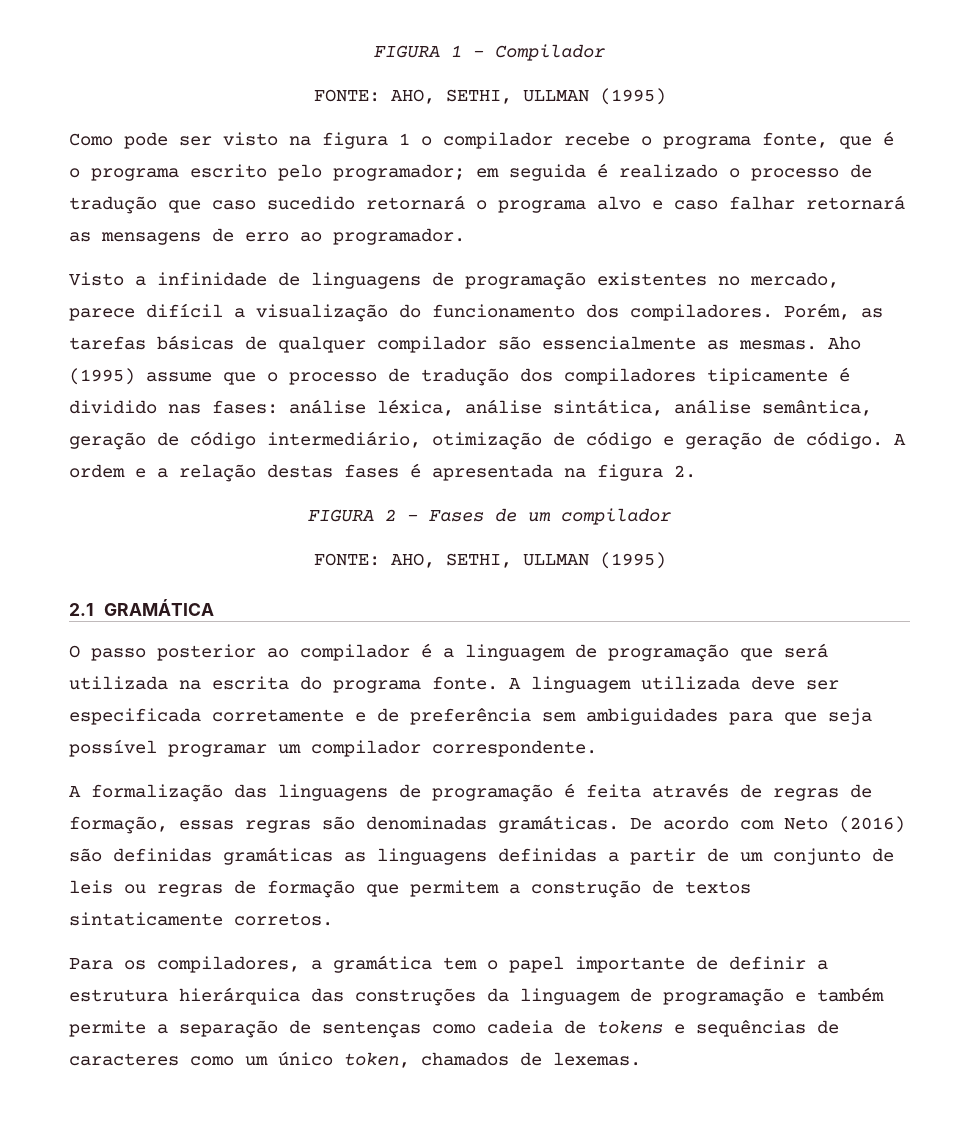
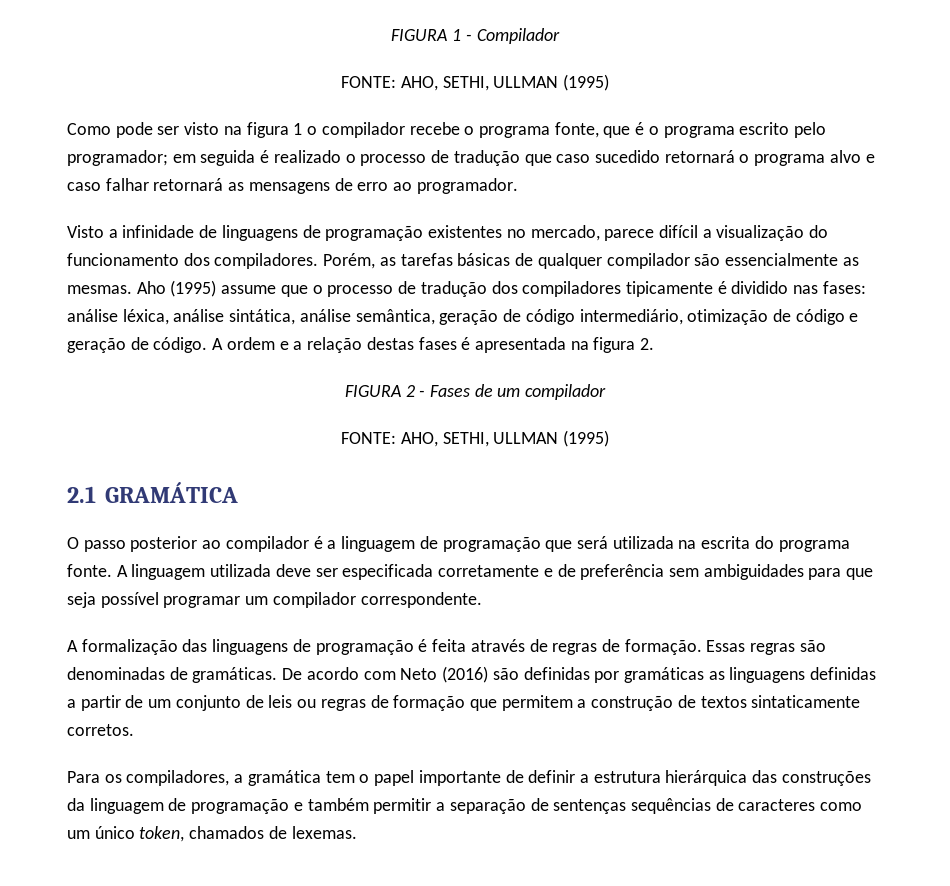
- A formalização das linguagens de programação é feita através de regras de formação, essas regras são denominadas gramáticas.
+ A formalização das linguagens de programação é feita através de regras de formação. Essas regras são denominadas de gramáticas.
- De acordo com Neto (2016) são definidas gramáticas as linguagens definidas a partir de um conjunto de leis ou regras de formação que permitem a construção de textos sintaticamente corretos.
+ De acordo com Neto (2016) são definidas por gramáticas as linguagens definidas a partir de um conjunto de leis ou regras de formação que permitem a construção de textos sintaticamente corretos.
- Para os compiladores, a gramática tem o papel importante de definir a estrutura hierárquica das construções da linguagem de programação e também permite a separação de sentenças como cadeia de tokens e sequências de caracteres como um único token, chamados de lexemas.
+ Para os compiladores, a gramática tem o papel importante de definir a estrutura hierárquica das construções da linguagem de programação e também permitir a separação de sentenças sequências de caracteres como um único token, chamados de lexemas.

